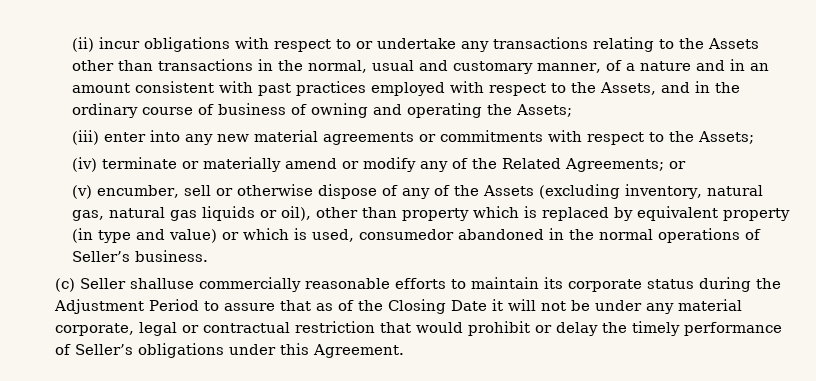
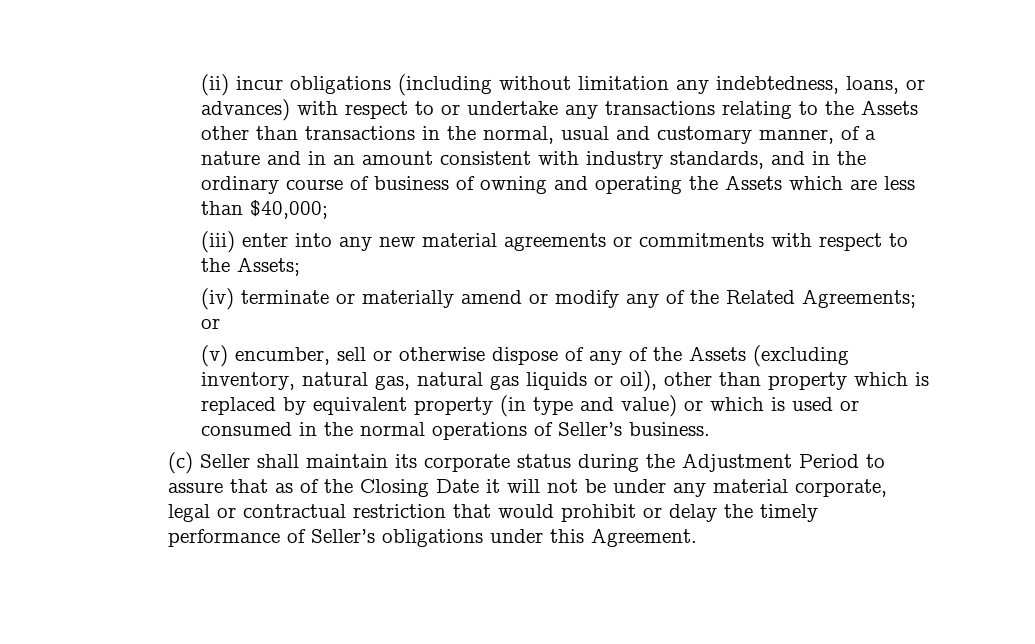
- (ii) incur obligations with respect to or undertake any transactions relating to the Assets other than transactions in the normal, usual and customary manner, of a nature and in an amount consistent with past practices employed with respect to the Assets, and in the ordinary course of business of owning and operating the Assets;
+ (ii) incur obligations (including without limitation any indebtedness, loans, or advances) with respect to or undertake any transactions relating to the Assets other than transactions in the normal, usual and customary manner, of a nature and in an amount consistent with industry standards, and in the ordinary course of business of owning and operating the Assets which are less than $40,000;
- (v) encumber, sell or otherwise dispose of any of the Assets (excluding inventory, natural gas, natural gas liquids or oil), other than property which is replaced by equivalent property (in type and value) or which is used, consumedor abandoned in the normal operations of Seller’s business.
+ (v) encumber, sell or otherwise dispose of any of the Assets (excluding inventory, natural gas, natural gas liquids or oil), other than property which is replaced by equivalent property (in type and value) or which is used or consumed in the normal operations of Seller’s business.
- (c) Seller shalluse commercially reasonable efforts to maintain its corporate status during the Adjustment Period to assure that as of the Closing Date it will not be under any material corporate, legal or contractual restriction that would prohibit or delay the timely performance of Seller’s obligations under this Agreement.
+ (c) Seller shall maintain its corporate status during the Adjustment Period to assure that as of the Closing Date it will not be under any material corporate, legal or contractual restriction that would prohibit or delay the timely performance of Seller’s obligations under this Agreement.

